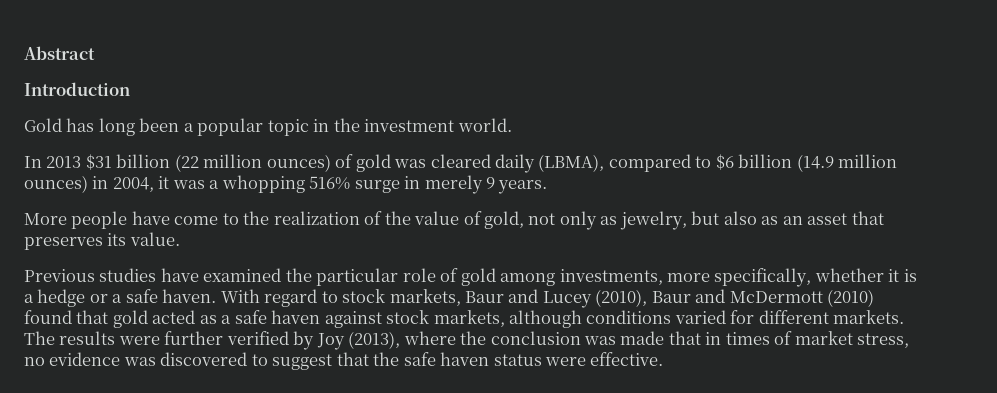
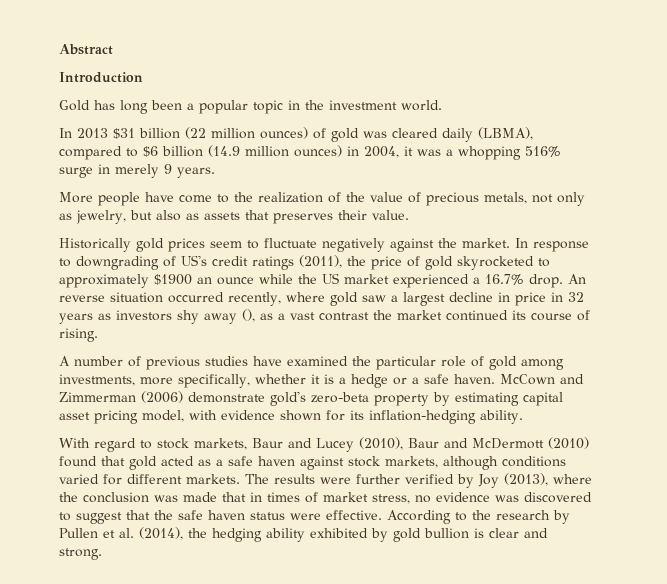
- More people have come to the realization of the value of gold, not only as jewelry, but also as an asset that preserves its value.
+ More people have come to the realization of the value of precious metals, not only as jewelry, but also as assets that preserves their value.
- Previous studies have examined the particular role of gold among investments, more specifically, whether it is a hedge or a safe haven. With regard to stock markets, Baur and Lucey (2010), Baur and McDermott (2010) found that gold acted as a safe haven against stock markets, although conditions varied for different markets.
+ Historically gold prices seem to fluctuate negatively against the market. In response to downgrading of US's credit ratings (2011), the price of gold skyrocketed to approximately $1900 an ounce while the US market experienced a 16.7% drop. An reverse situation occurred recently, where gold saw a largest decline in price in 32 years as investors shy away (), as a vast contrast the market continued its course of rising.
+ A number of previous studies have examined the particular role of gold among investments, more specifically, whether it is a hedge or a safe haven. McCown and Zimmerman (2006) demonstrate gold's zero-beta property by estimating capital asset pricing model, with evidence shown for its inflation-hedging ability.
+ With regard to stock markets, Baur and Lucey (2010), Baur and McDermott (2010) found that gold acted as a safe haven against stock markets, although conditions varied for different markets.
+ According to the research by Pullen et al. (2014), the hedging ability exhibited by gold bullion is clear and strong.

